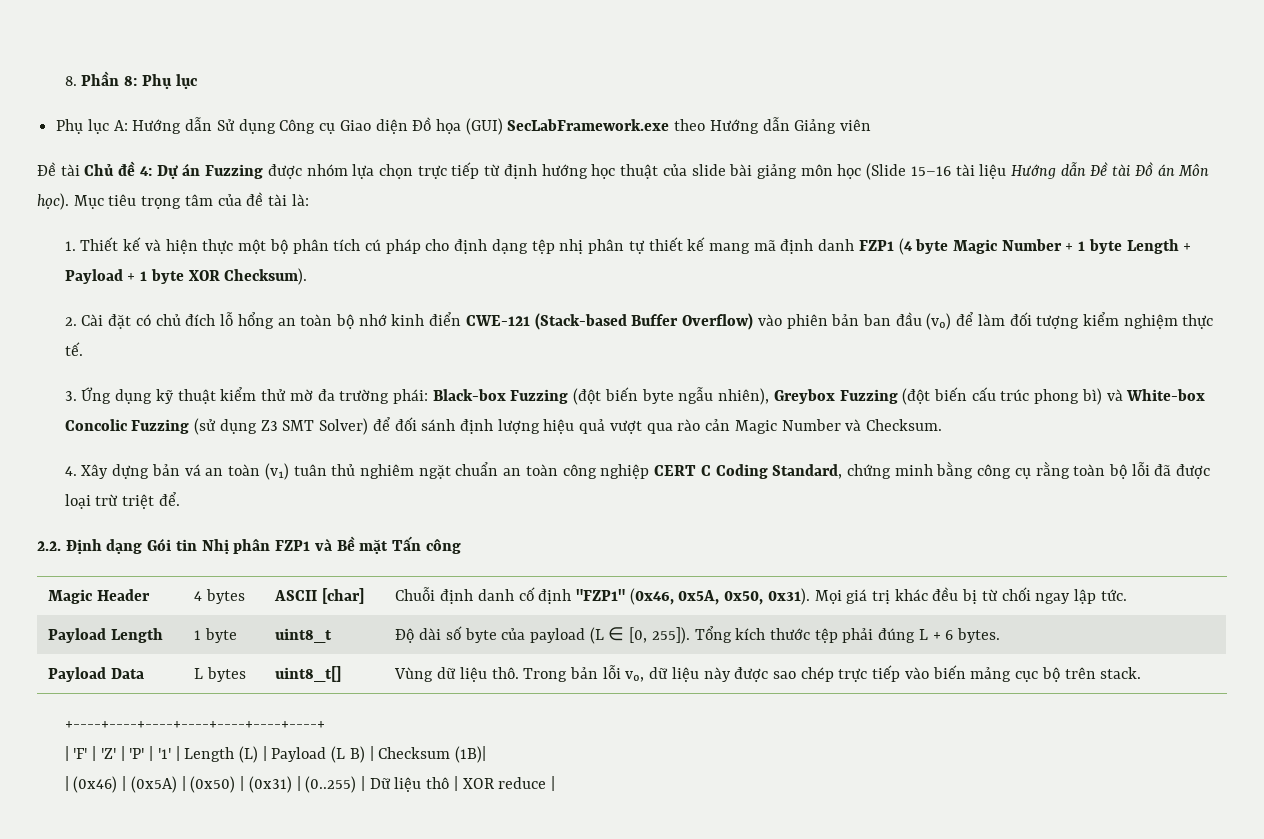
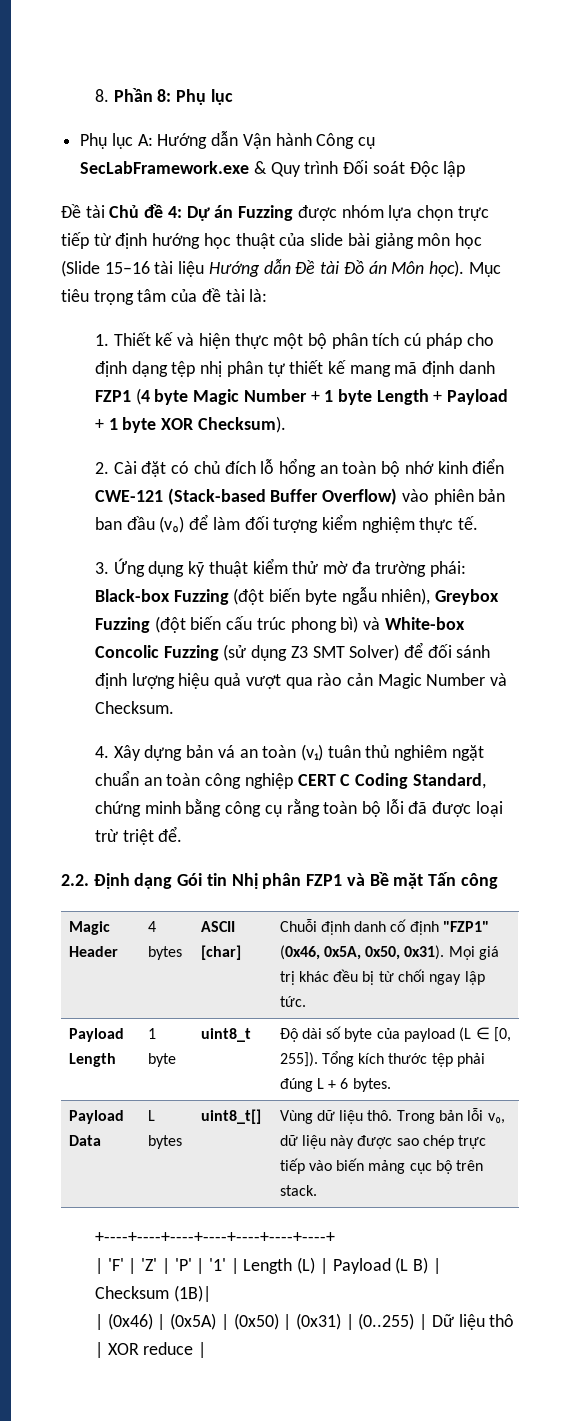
- Phụ lục A: Hướng dẫn Sử dụng Công cụ Giao diện Đồ họa (GUI) SecLabFramework.exe theo Hướng dẫn Giảng viên
+ Phụ lục A: Hướng dẫn Vận hành Công cụ SecLabFramework.exe & Quy trình Đối soát Độc lập

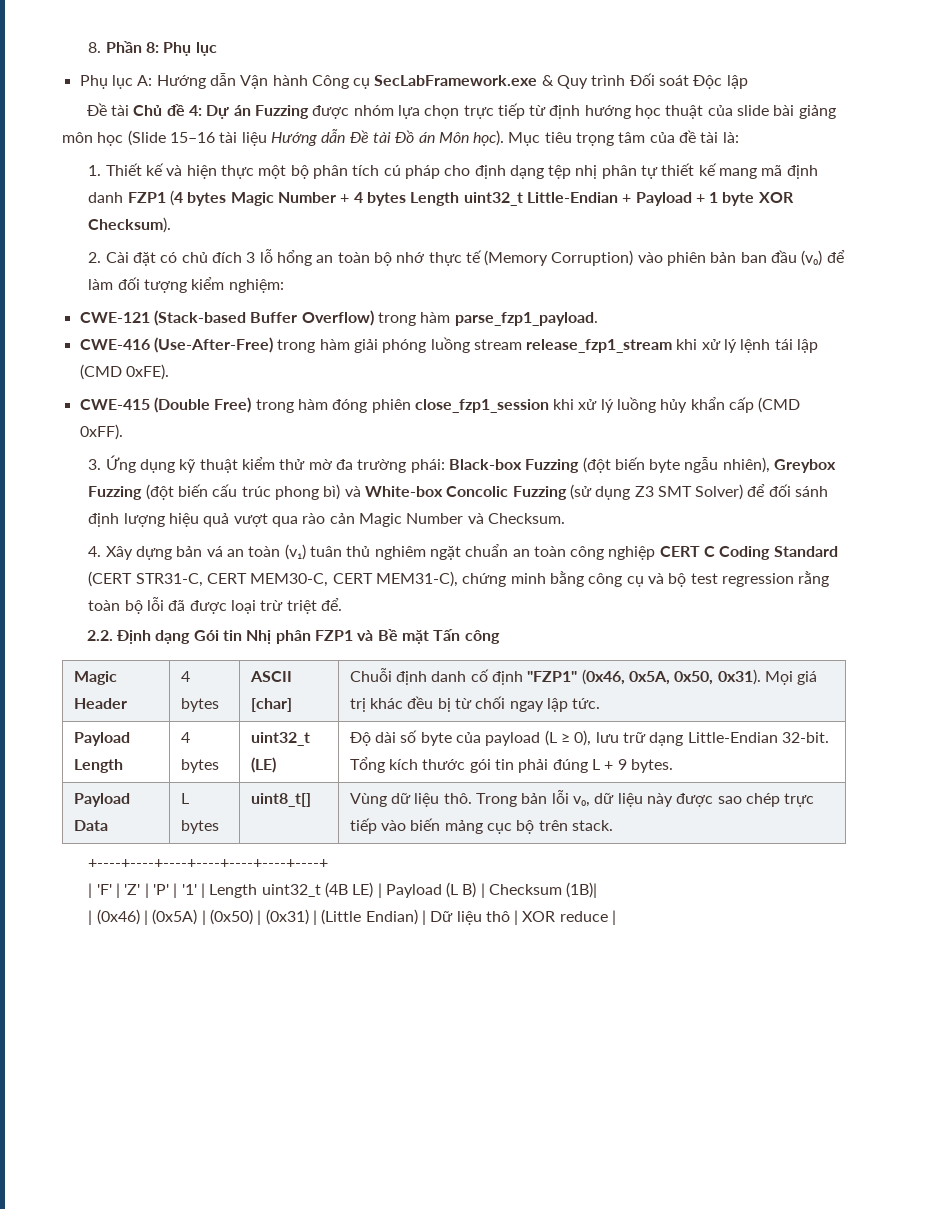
- 1. Thiết kế và hiện thực một bộ phân tích cú pháp cho định dạng tệp nhị phân tự thiết kế mang mã định danh FZP1 (4 byte Magic Number + 1 byte Length + Payload + 1 byte XOR Checksum).
+ 1. Thiết kế và hiện thực một bộ phân tích cú pháp cho định dạng tệp nhị phân tự thiết kế mang mã định danh FZP1 (4 bytes Magic Number + 4 bytes Length uint32_t Little-Endian + Payload + 1 byte XOR Checksum).
- 2. Cài đặt có chủ đích lỗ hổng an toàn bộ nhớ kinh điển CWE-121 (Stack-based Buffer Overflow) vào phiên bản ban đầu (v₀) để làm đối tượng kiểm nghiệm thực tế.
+ 2. Cài đặt có chủ đích 3 lỗ hổng an toàn bộ nhớ thực tế (Memory Corruption) vào phiên bản ban đầu (v₀) để làm đối tượng kiểm nghiệm:
+ CWE-121 (Stack-based Buffer Overflow) trong hàm parse_fzp1_payload.
+ CWE-416 (Use-After-Free) trong hàm giải phóng luồng stream release_fzp1_stream khi xử lý lệnh tái lập (CMD 0xFE).
+ CWE-415 (Double Free) trong hàm đóng phiên close_fzp1_session khi xử lý luồng hủy khẩn cấp (CMD 0xFF).
- 4. Xây dựng bản vá an toàn (v₁) tuân thủ nghiêm ngặt chuẩn an toàn công nghiệp CERT C Coding Standard, chứng minh bằng công cụ rằng toàn bộ lỗi đã được loại trừ triệt để.
+ 4. Xây dựng bản vá an toàn (v₁) tuân thủ nghiêm ngặt chuẩn an toàn công nghiệp CERT C Coding Standard (CERT STR31-C, CERT MEM30-C, CERT MEM31-C), chứng minh bằng công cụ và bộ test regression rằng toàn bộ lỗi đã được loại trừ triệt để.
- Payload Length | 1 byte | uint8_t | Độ dài số byte của payload (L ∈ [0, 255]). Tổng kích thước tệp phải đúng L + 6 bytes.
+ Payload Length | 4 bytes | uint32_t (LE) | Độ dài số byte của payload (L ≥ 0), lưu trữ dạng Little-Endian 32-bit. Tổng kích thước gói tin phải đúng L + 9 bytes.
- | 'F' | 'Z' | 'P' | '1' | Length (L) | Payload (L B) | Checksum (1B)|
+ | 'F' | 'Z' | 'P' | '1' | Length uint32_t (4B LE) | Payload (L B) | Checksum (1B)|
- | (0x46) | (0x5A) | (0x50) | (0x31) | (0..255) | Dữ liệu thô | XOR reduce |
+ | (0x46) | (0x5A) | (0x50) | (0x31) | (Little Endian) | Dữ liệu thô | XOR reduce |

